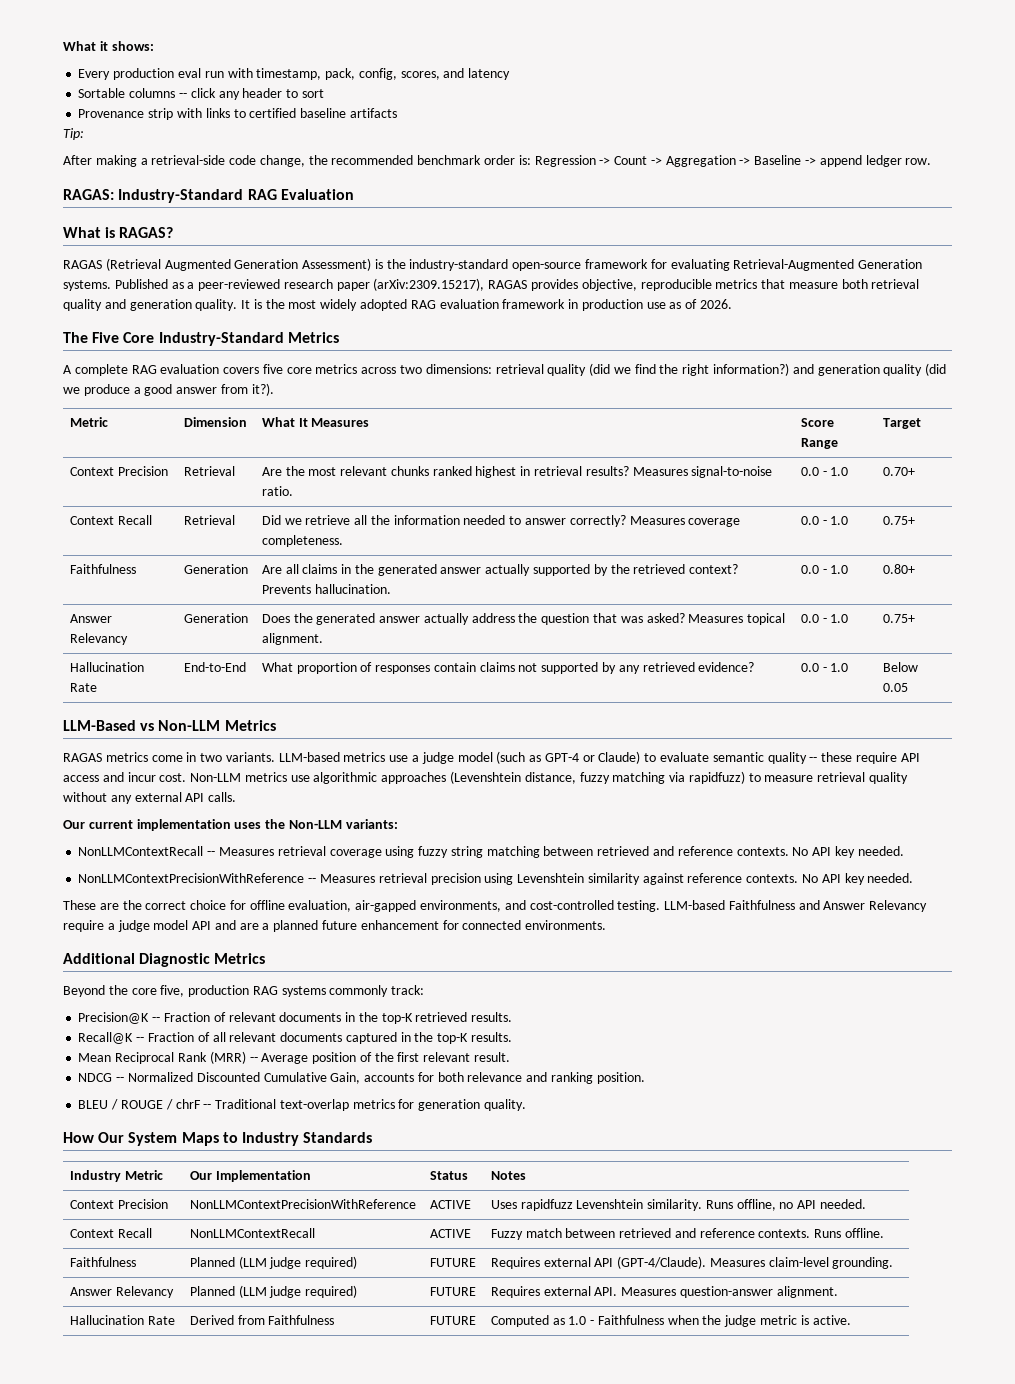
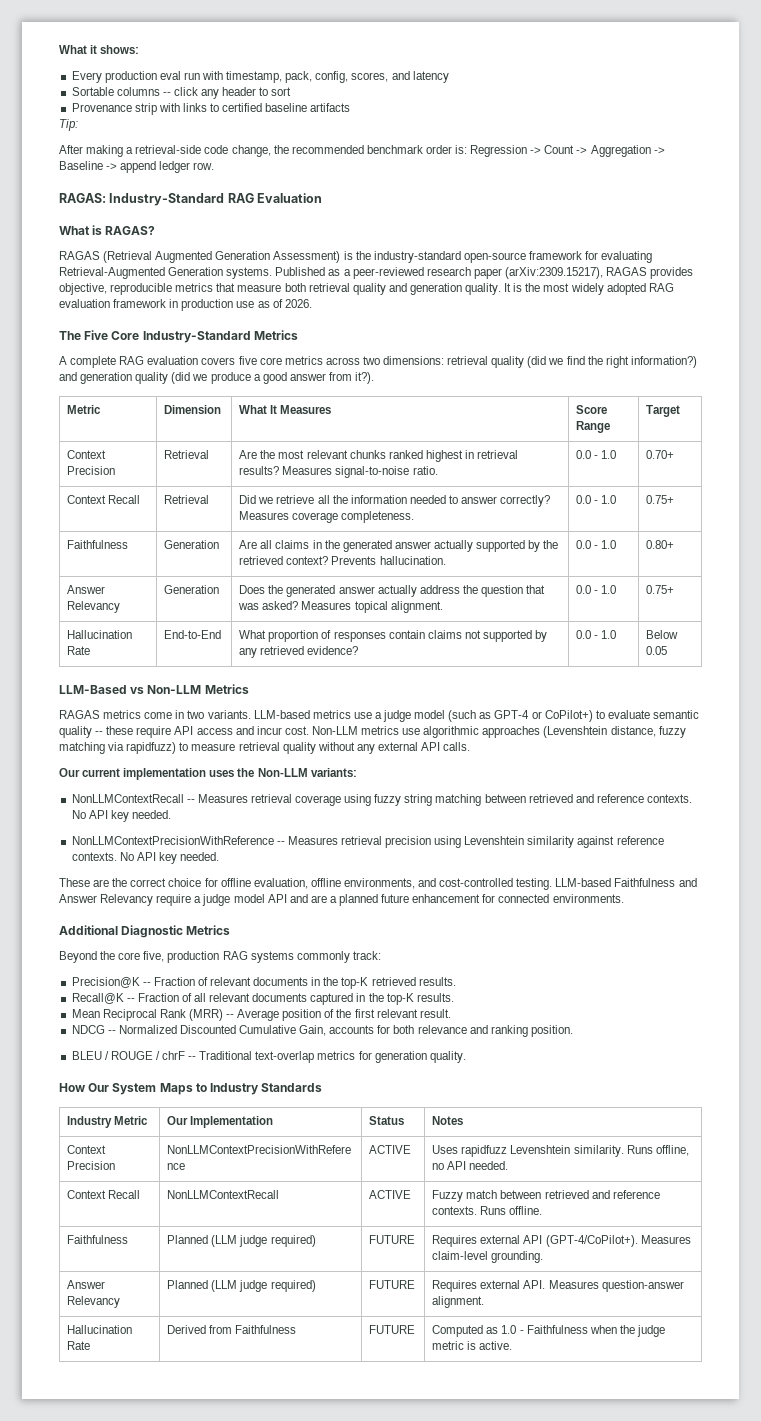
- LLM-based metrics use a judge model (such as GPT-4 or Claude) to evaluate semantic quality -- these require API access and incur cost.
+ LLM-based metrics use a judge model (such as GPT-4 or CoPilot+) to evaluate semantic quality -- these require API access and incur cost.
- These are the correct choice for offline evaluation, air-gapped environments, and cost-controlled testing.
+ These are the correct choice for offline evaluation, offline environments, and cost-controlled testing.
- Faithfulness | Planned (LLM judge required) | FUTURE | Requires external API (GPT-4/Claude). Measures claim-level grounding.
+ Faithfulness | Planned (LLM judge required) | FUTURE | Requires external API (GPT-4/CoPilot+). Measures claim-level grounding.

